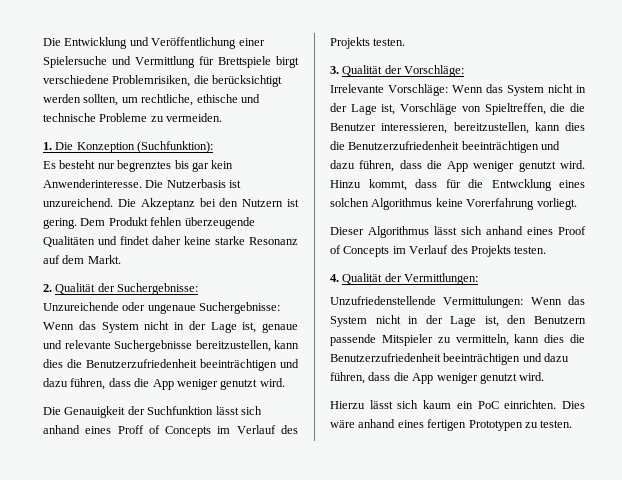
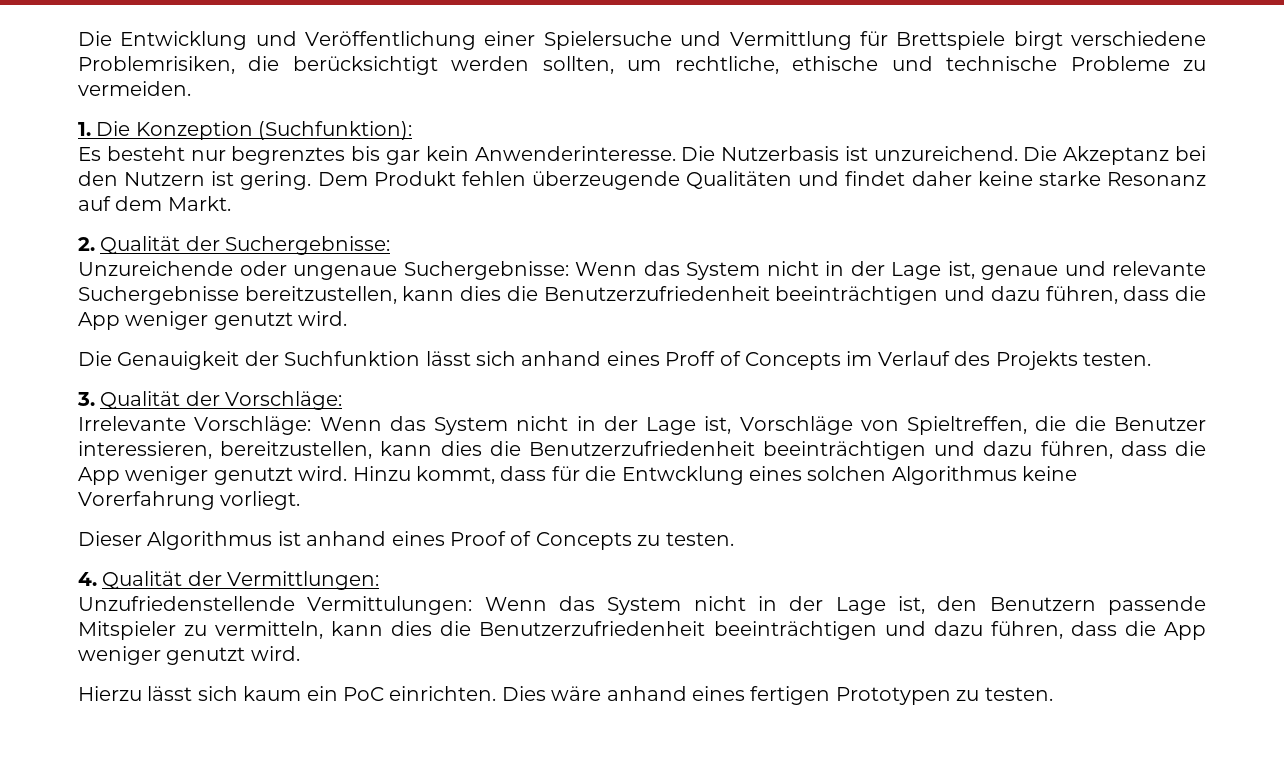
- Dieser Algorithmus lässt sich anhand eines Proof of Concepts im Verlauf des Projekts testen.
+ Dieser Algorithmus ist anhand eines Proof of Concepts zu testen.

